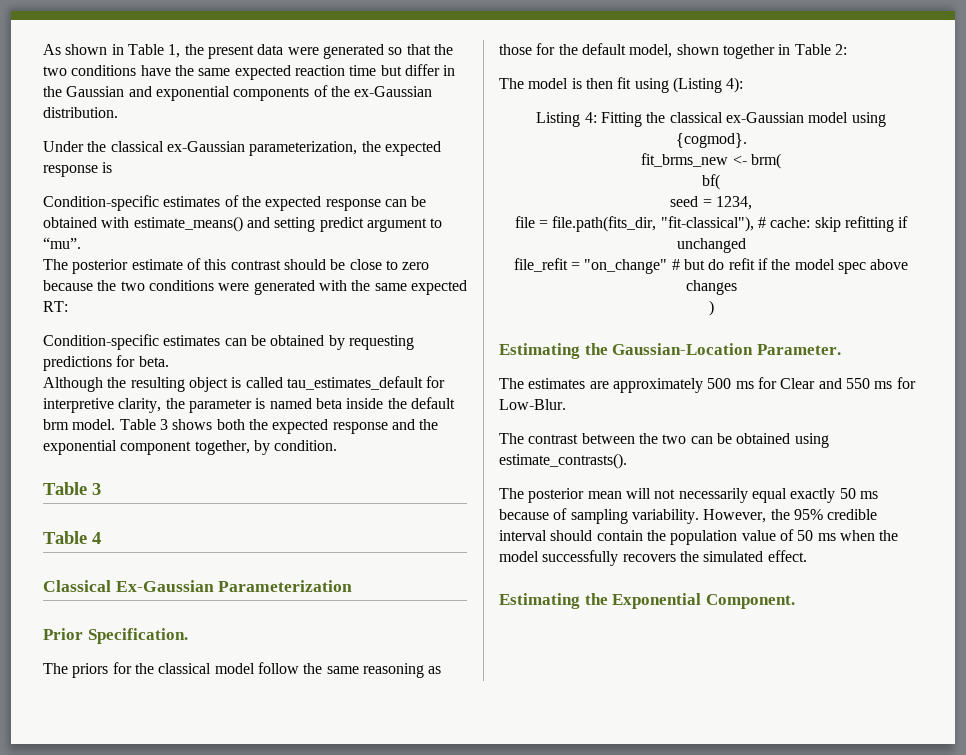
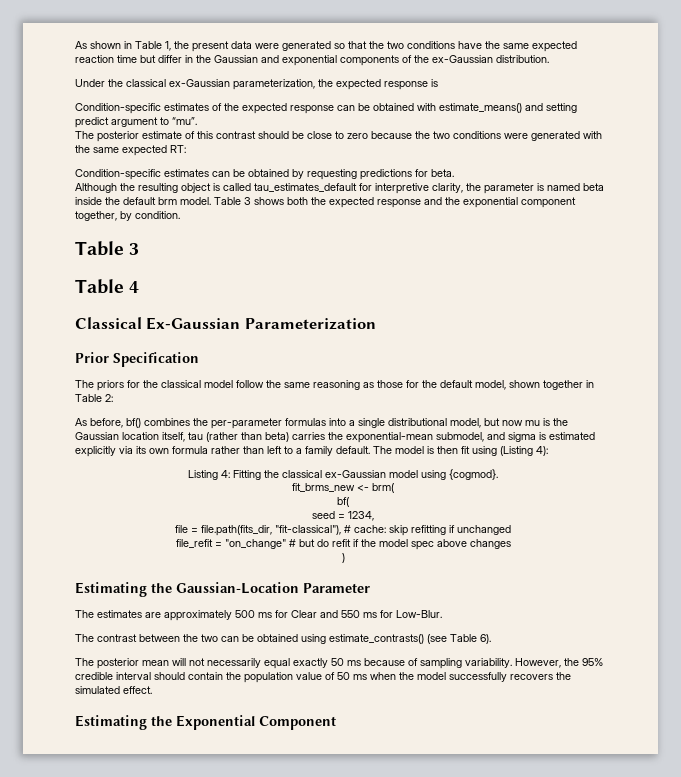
- Prior Specification.
+ Prior Specification
+ As before, bf() combines the per-parameter formulas into a single distributional model, but now mu is the Gaussian location itself, tau (rather than beta) carries the exponential-mean submodel, and sigma is estimated explicitly via its own formula rather than left to a family default.
- Estimating the Gaussian-Location Parameter.
+ Estimating the Gaussian-Location Parameter
- The contrast between the two can be obtained using estimate_contrasts().
+ The contrast between the two can be obtained using estimate_contrasts() (see Table 6).
- Estimating the Exponential Component.
+ Estimating the Exponential Component

